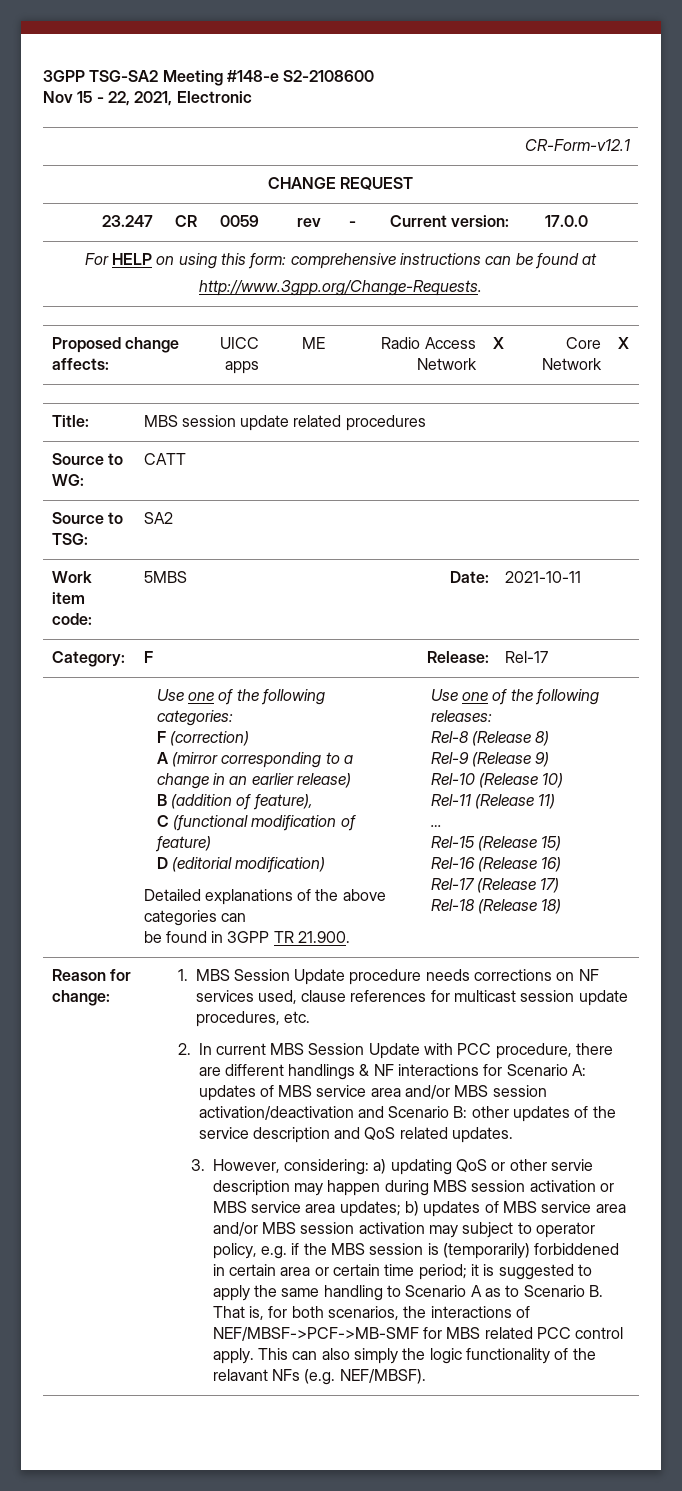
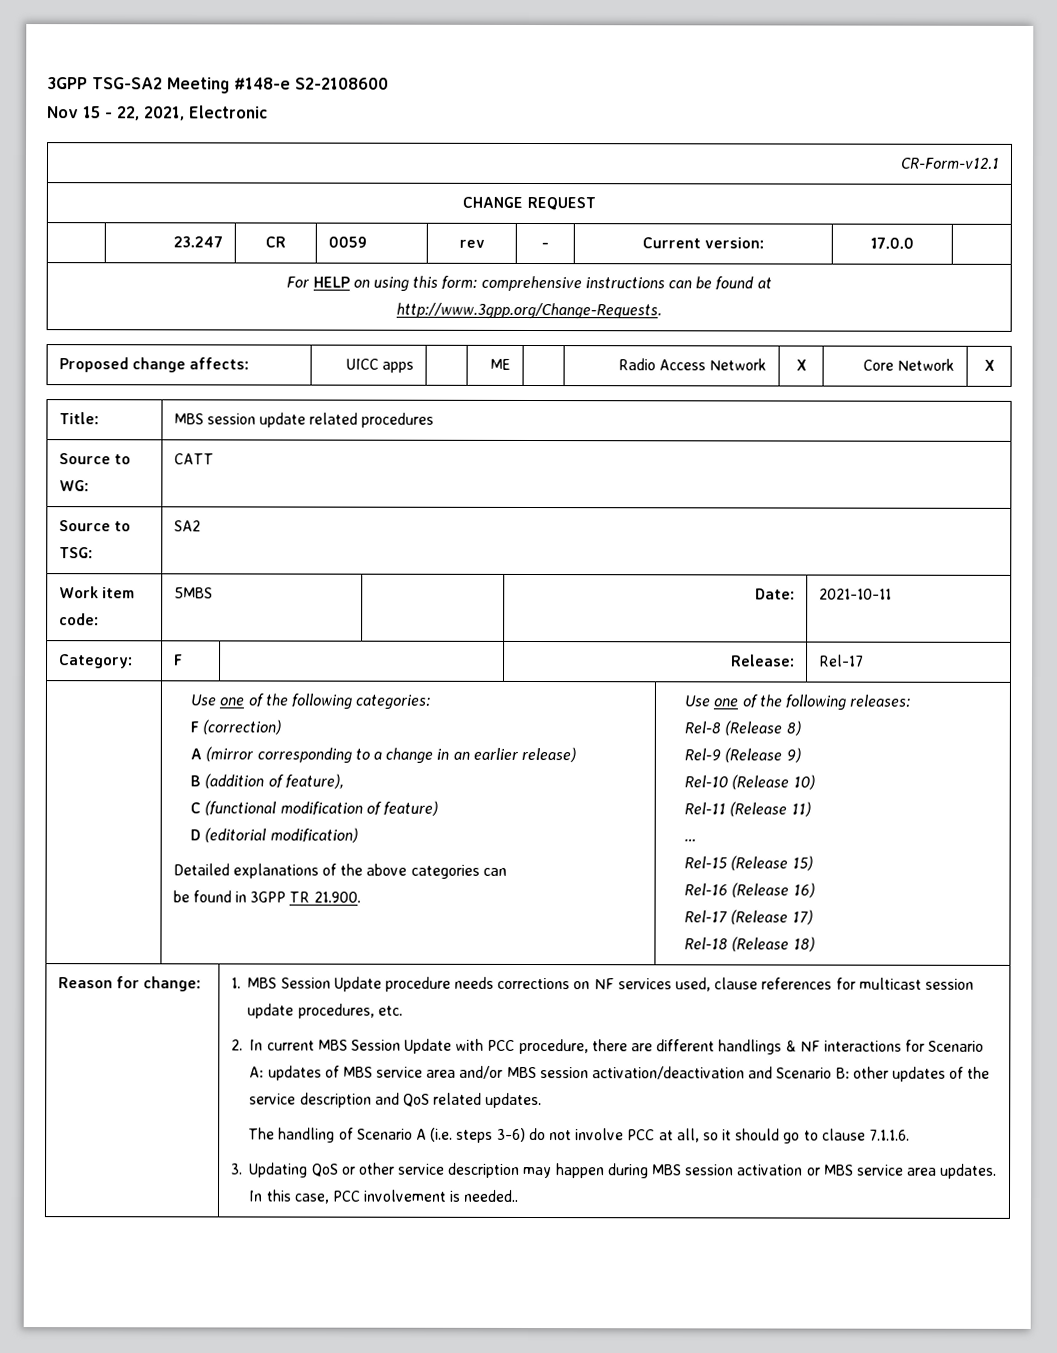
- 3. However, considering: a) updating QoS or other servie description may happen during MBS session activation or MBS service area updates; b) updates of MBS service area and/or MBS session activation may subject to operator policy, e.g. if the MBS session is (temporarily) forbiddened in certain area or certain time period; it is suggested to apply the same handling to Scenario A as to Scenario B. That is, for both scenarios, the interactions of NEF/MBSF->PCF->MB-SMF for MBS related PCC control apply. This can also simply the logic functionality of the relavant NFs (e.g. NEF/MBSF).
+ The handling of Scenario A (i.e. steps 3-6) do not involve PCC at all, so it should go to clause 7.1.1.6.
+ 3. Updating QoS or other service description may happen during MBS session activation or MBS service area updates. In this case, PCC involvement is needed..

